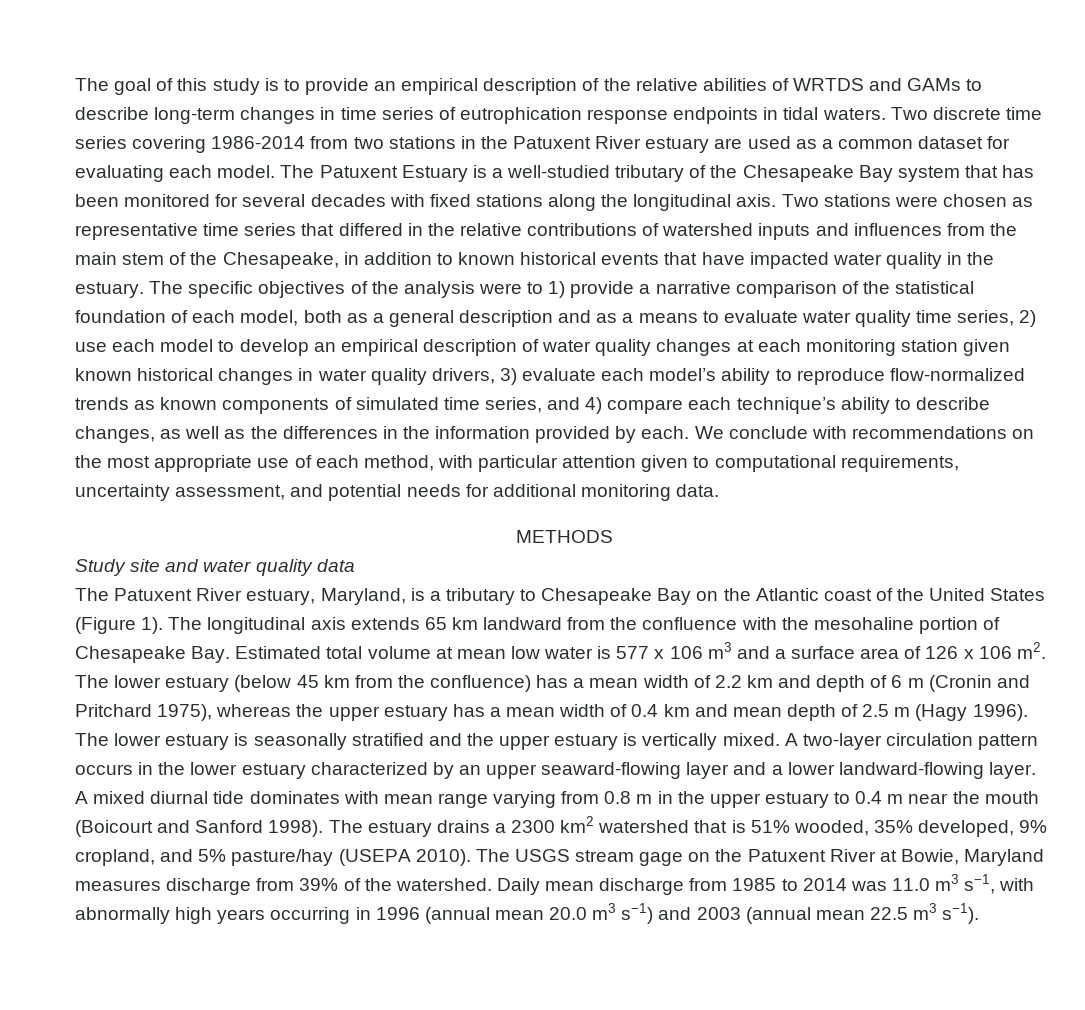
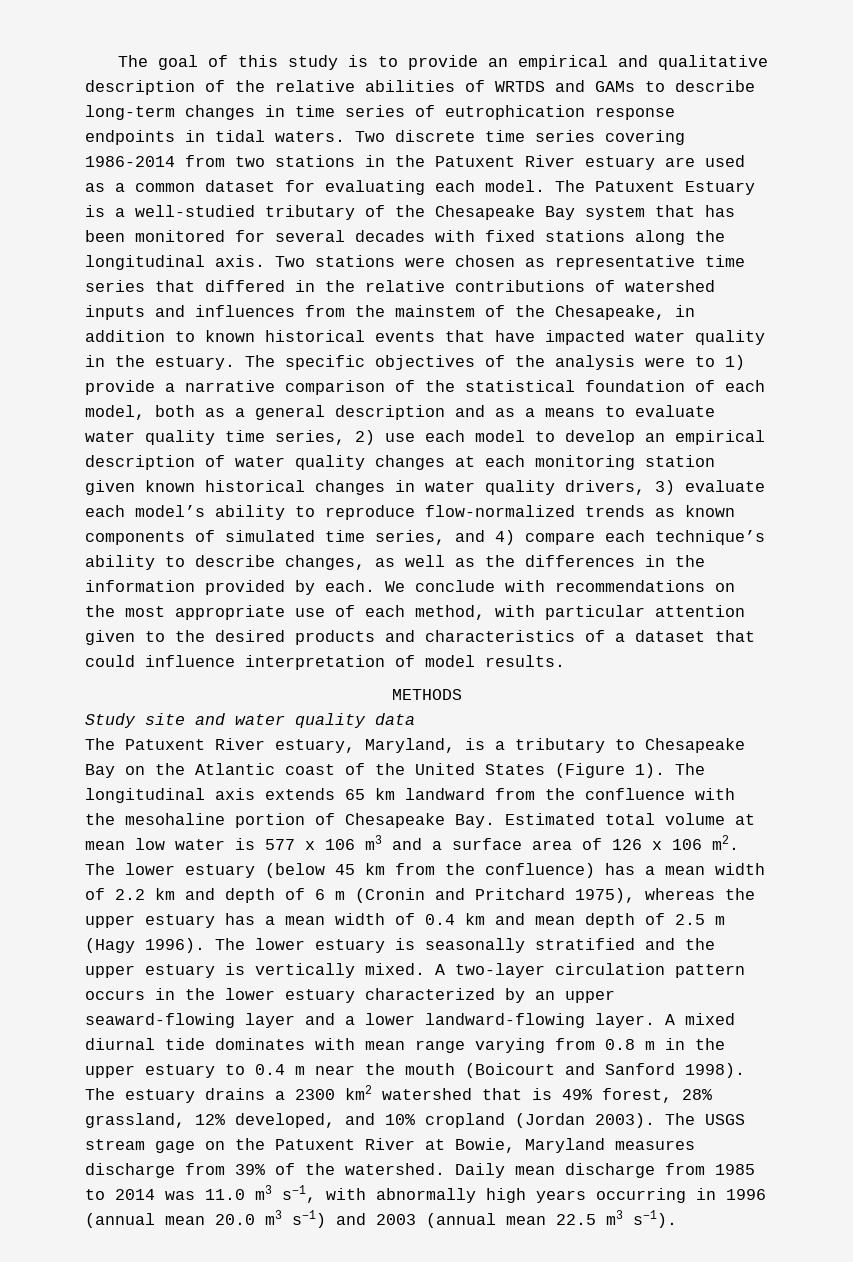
- The goal of this study is to provide an empirical description of the relative abilities of WRTDS and GAMs to describe long-term changes in time series of eutrophication response endpoints in tidal waters.
+ The goal of this study is to provide an empirical and qualitative description of the relative abilities of WRTDS and GAMs to describe long-term changes in time series of eutrophication response endpoints in tidal waters.
- Two stations were chosen as representative time series that differed in the relative contributions of watershed inputs and influences from the main stem of the Chesapeake, in addition to known historical events that have impacted water quality in the estuary.
+ Two stations were chosen as representative time series that differed in the relative contributions of watershed inputs and influences from the mainstem of the Chesapeake, in addition to known historical events that have impacted water quality in the estuary.
- We conclude with recommendations on the most appropriate use of each method, with particular attention given to computational requirements, uncertainty assessment, and potential needs for additional monitoring data.
+ We conclude with recommendations on the most appropriate use of each method, with particular attention given to the desired products and characteristics of a dataset that could influence interpretation of model results.
- The estuary drains a 2300 km2 watershed that is 51% wooded, 35% developed, 9% cropland, and 5% pasture/hay (USEPA 2010).
+ The estuary drains a 2300 km2 watershed that is 49% forest, 28% grassland, 12% developed, and 10% cropland (Jordan 2003).

